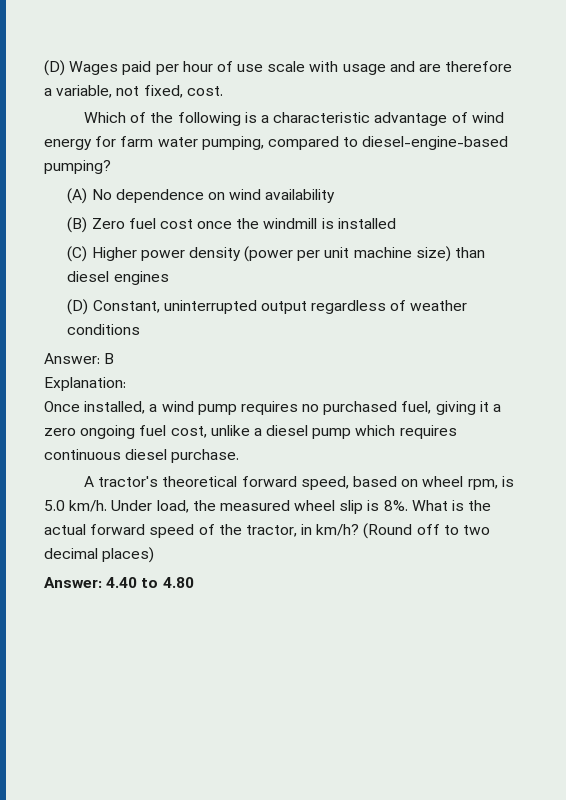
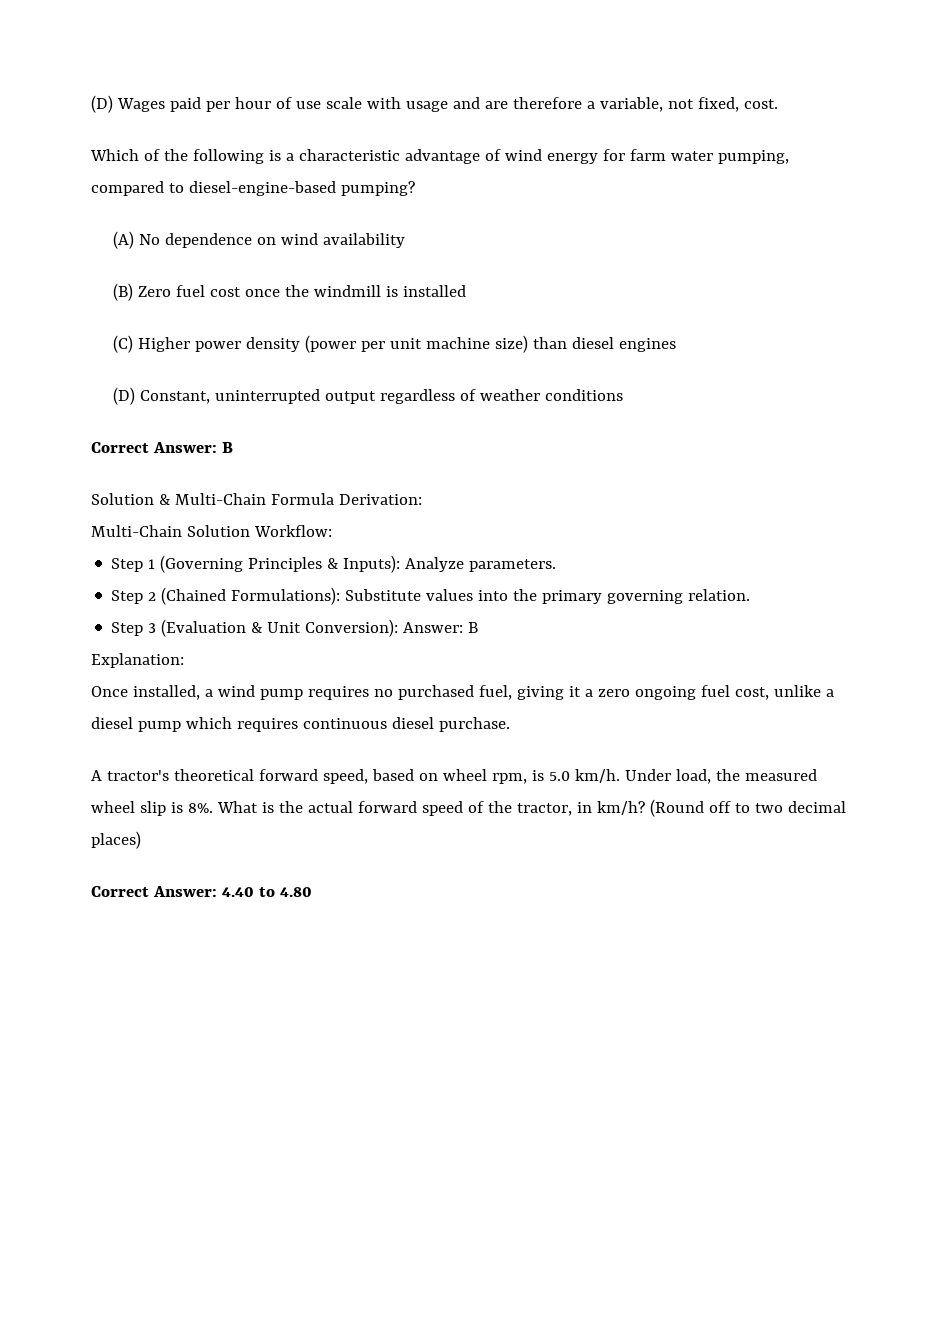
- Answer: B
+ Correct Answer: B
+ Solution & Multi-Chain Formula Derivation:
+ Multi-Chain Solution Workflow:
+ Step 1 (Governing Principles & Inputs): Analyze parameters.
+ Step 2 (Chained Formulations): Substitute values into the primary governing relation.
+ Step 3 (Evaluation & Unit Conversion): Answer: B
- Answer: 4.40 to 4.80
+ Correct Answer: 4.40 to 4.80

